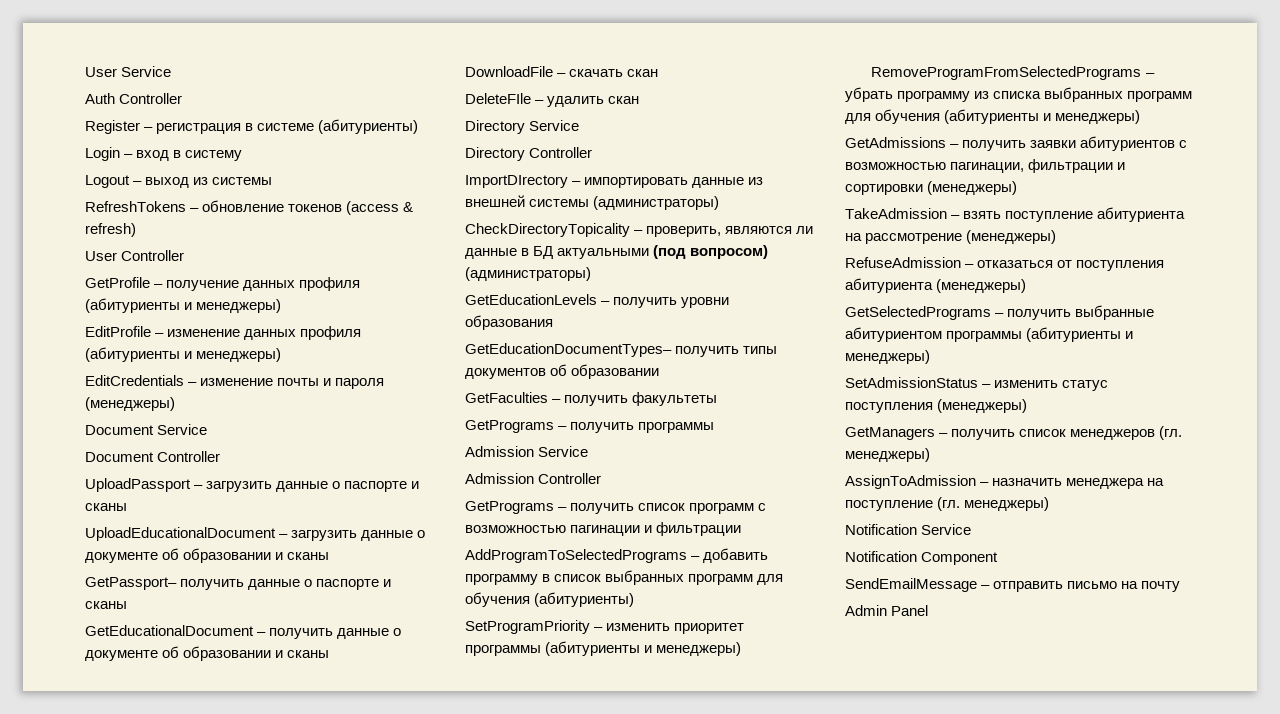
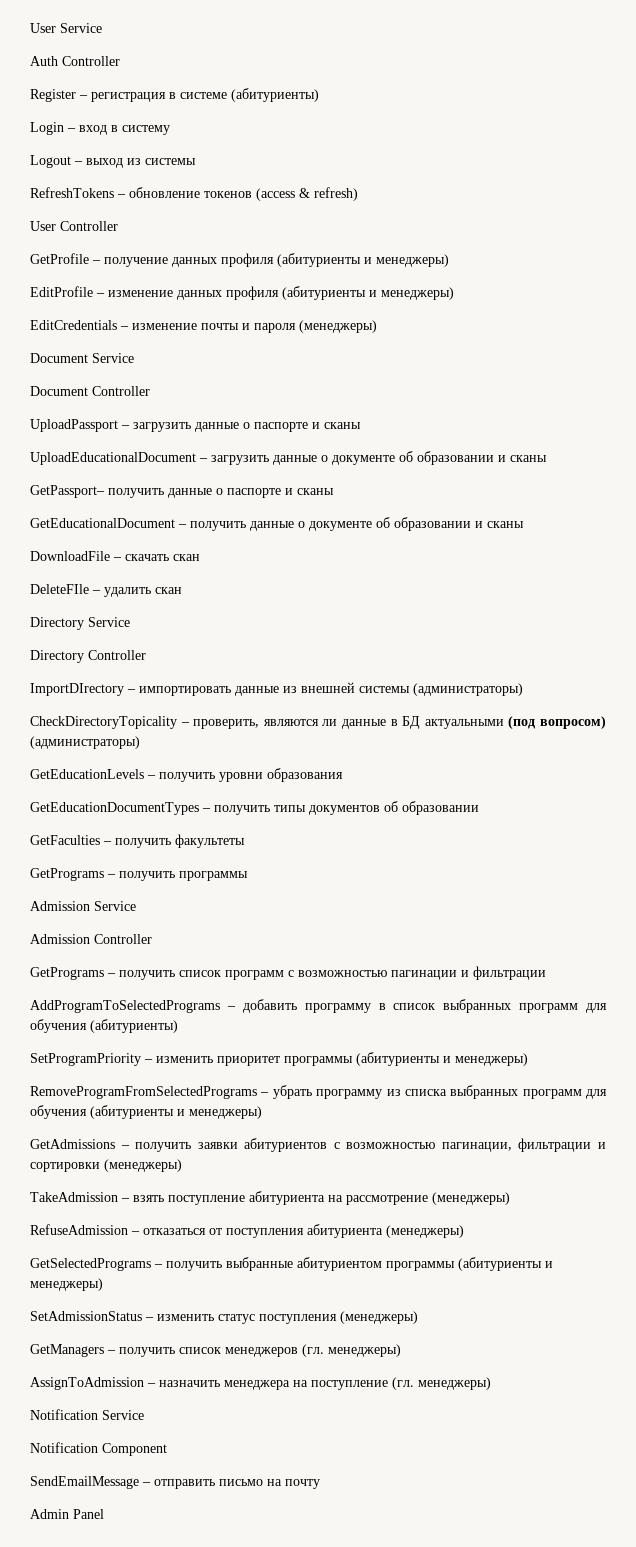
- GetEducationDocumentTypes– получить типы документов об образовании
+ GetEducationDocumentTypes – получить типы документов об образовании

